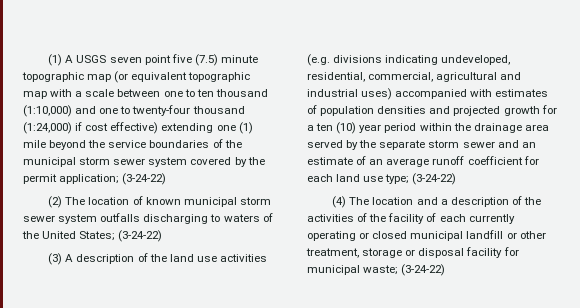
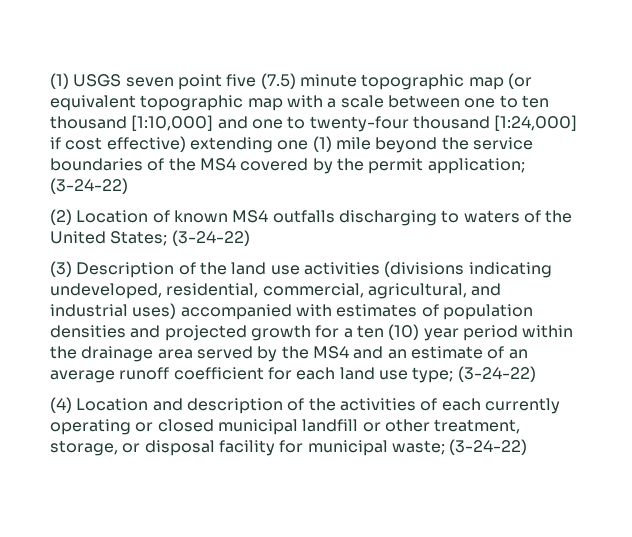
- (1) A USGS seven point five (7.5) minute topographic map (or equivalent topographic map with a scale between one to ten thousand (1:10,000) and one to twenty-four thousand (1:24,000) if cost effective) extending one (1) mile beyond the service boundaries of the municipal storm sewer system covered by the permit application; (3-24-22)
+ (1) USGS seven point five (7.5) minute topographic map (or equivalent topographic map with a scale between one to ten thousand [1:10,000] and one to twenty-four thousand [1:24,000] if cost effective) extending one (1) mile beyond the service boundaries of the MS4 covered by the permit application; (3-24-22)
- (2) The location of known municipal storm sewer system outfalls discharging to waters of the United States; (3-24-22)
+ (2) Location of known MS4 outfalls discharging to waters of the United States; (3-24-22)
- (3) A description of the land use activities (e.g. divisions indicating undeveloped, residential, commercial, agricultural and industrial uses) accompanied with estimates of population densities and projected growth for a ten (10) year period within the drainage area served by the separate storm sewer and an estimate of an average runoff coefficient for each land use type; (3-24-22)
+ (3) Description of the land use activities (divisions indicating undeveloped, residential, commercial, agricultural, and industrial uses) accompanied with estimates of population densities and projected growth for a ten (10) year period within the drainage area served by the MS4 and an estimate of an average runoff coefficient for each land use type; (3-24-22)
- (4) The location and a description of the activities of the facility of each currently operating or closed municipal landfill or other treatment, storage or disposal facility for municipal waste; (3-24-22)
+ (4) Location and description of the activities of each currently operating or closed municipal landfill or other treatment, storage, or disposal facility for municipal waste; (3-24-22)

